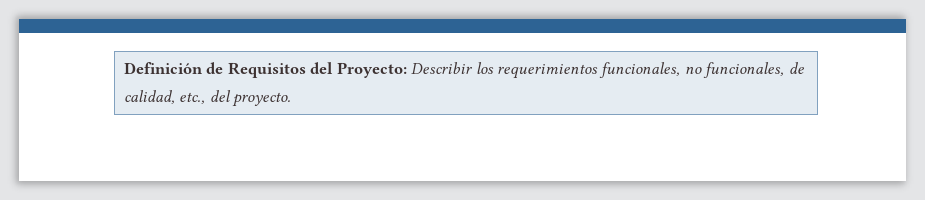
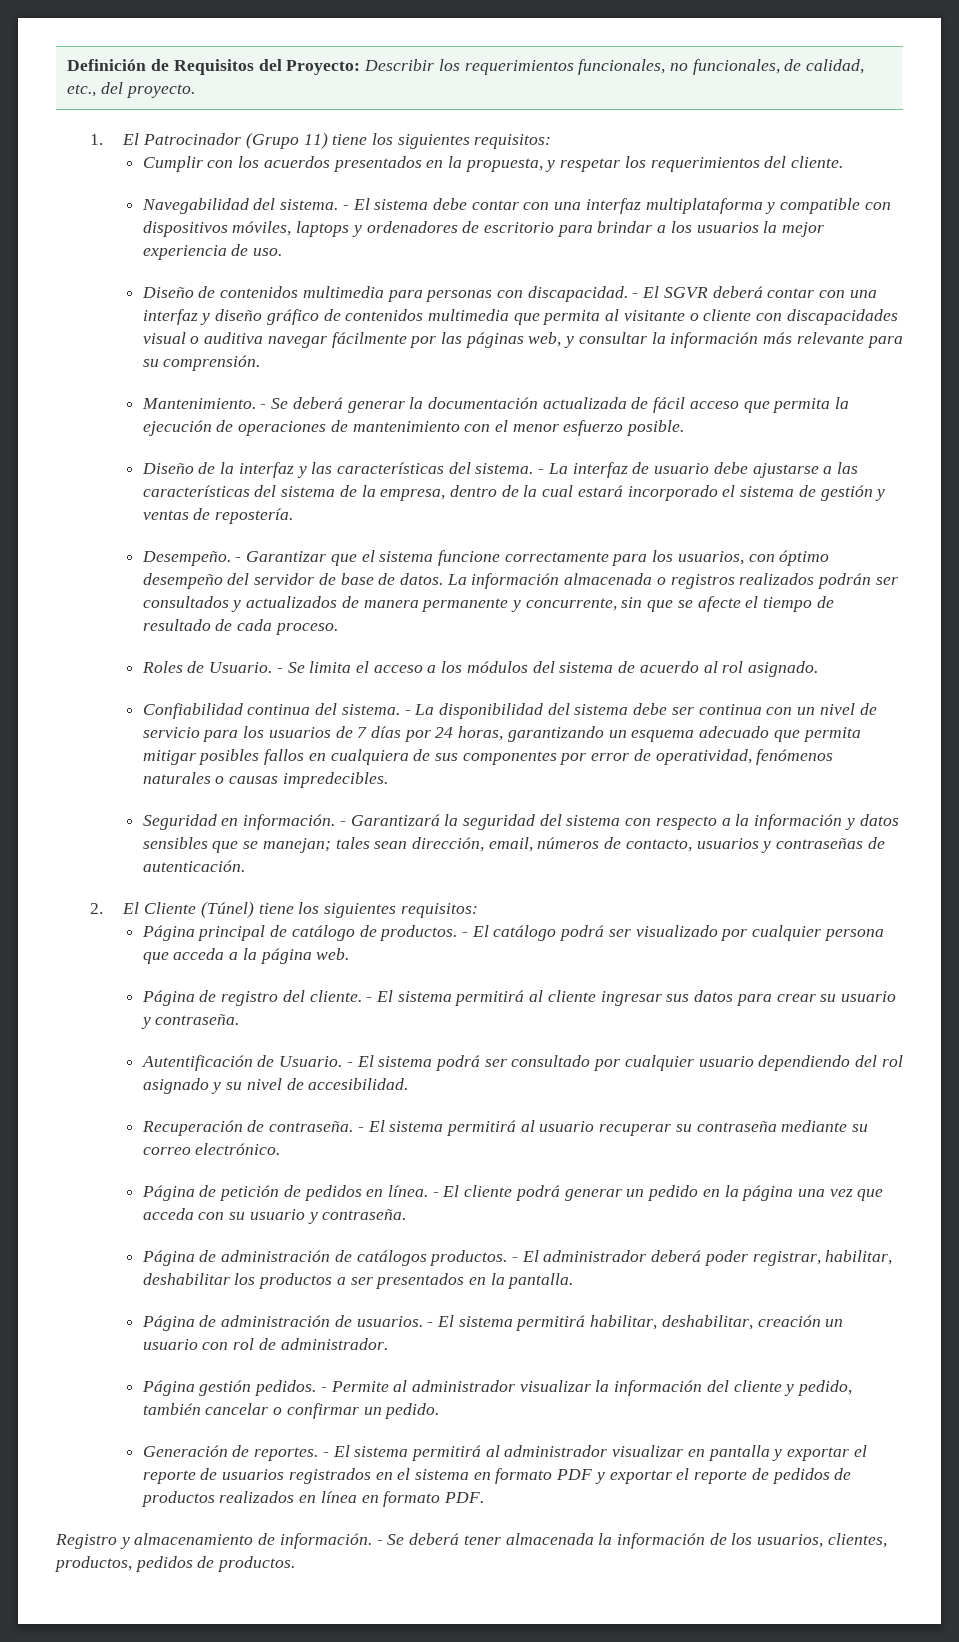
+ 1. El Patrocinador (Grupo 11) tiene los siguientes requisitos:
+ Cumplir con los acuerdos presentados en la propuesta, y respetar los requerimientos del cliente.
+ Navegabilidad del sistema. - El sistema debe contar con una interfaz multiplataforma y compatible con dispositivos móviles, laptops y ordenadores de escritorio para brindar a los usuarios la mejor experiencia de uso.
+ Diseño de contenidos multimedia para personas con discapacidad. - El SGVR deberá contar con una interfaz y diseño gráfico de contenidos multimedia que permita al visitante o cliente con discapacidades visual o auditiva navegar fácilmente por las páginas web, y consultar la información más relevante para su comprensión.
+ Mantenimiento. - Se deberá generar la documentación actualizada de fácil acceso que permita la ejecución de operaciones de mantenimiento con el menor esfuerzo posible.
+ Diseño de la interfaz y las características del sistema. - La interfaz de usuario debe ajustarse a las características del sistema de la empresa, dentro de la cual estará incorporado el sistema de gestión y ventas de repostería.
+ Desempeño. - Garantizar que el sistema funcione correctamente para los usuarios, con óptimo desempeño del servidor de base de datos. La información almacenada o registros realizados podrán ser consultados y actualizados de manera permanente y concurrente, sin que se afecte el tiempo de resultado de cada proceso.
+ Roles de Usuario. - Se limita el acceso a los módulos del sistema de acuerdo al rol asignado.
+ Confiabilidad continua del sistema. - La disponibilidad del sistema debe ser continua con un nivel de servicio para los usuarios de 7 días por 24 horas, garantizando un esquema adecuado que permita mitigar posibles fallos en cualquiera de sus componentes por error de operatividad, fenómenos naturales o causas impredecibles.
+ Seguridad en información. - Garantizará la seguridad del sistema con respecto a la información y datos sensibles que se manejan; tales sean dirección, email, números de contacto, usuarios y contraseñas de autenticación.
+ 2. El Cliente (Túnel) tiene los siguientes requisitos:
+ Página principal de catálogo de productos. - El catálogo podrá ser visualizado por cualquier persona que acceda a la página web.
+ Página de registro del cliente. - El sistema permitirá al cliente ingresar sus datos para crear su usuario y contraseña.
+ Autentificación de Usuario. - El sistema podrá ser consultado por cualquier usuario dependiendo del rol asignado y su nivel de accesibilidad.
+ Recuperación de contraseña. - El sistema permitirá al usuario recuperar su contraseña mediante su correo electrónico.
+ Página de petición de pedidos en línea. - El cliente podrá generar un pedido en la página una vez que acceda con su usuario y contraseña.
+ Página de administración de catálogos productos. - El administrador deberá poder registrar, habilitar, deshabilitar los productos a ser presentados en la pantalla.
+ Página de administración de usuarios. - El sistema permitirá habilitar, deshabilitar, creación un usuario con rol de administrador.
+ Página gestión pedidos. - Permite al administrador visualizar la información del cliente y pedido, también cancelar o confirmar un pedido.
+ Generación de reportes. - El sistema permitirá al administrador visualizar en pantalla y exportar el reporte de usuarios registrados en el sistema en formato PDF y exportar el reporte de pedidos de productos realizados en línea en formato PDF.
+ Registro y almacenamiento de información. - Se deberá tener almacenada la información de los usuarios, clientes, productos, pedidos de productos.

